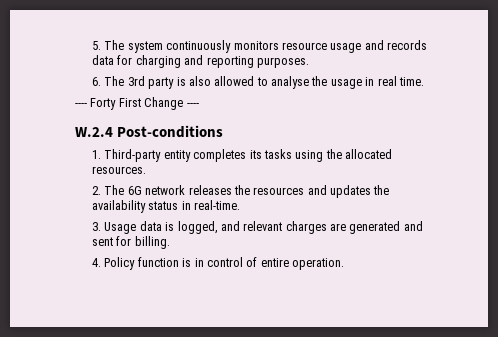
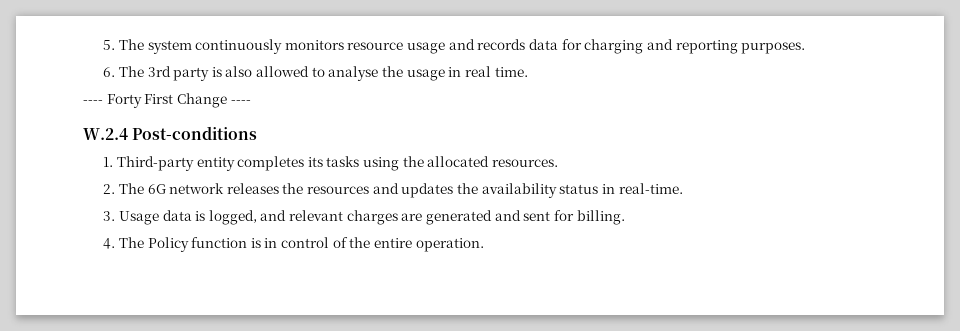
- 4. Policy function is in control of entire operation.
+ 4. The Policy function is in control of the entire operation.

